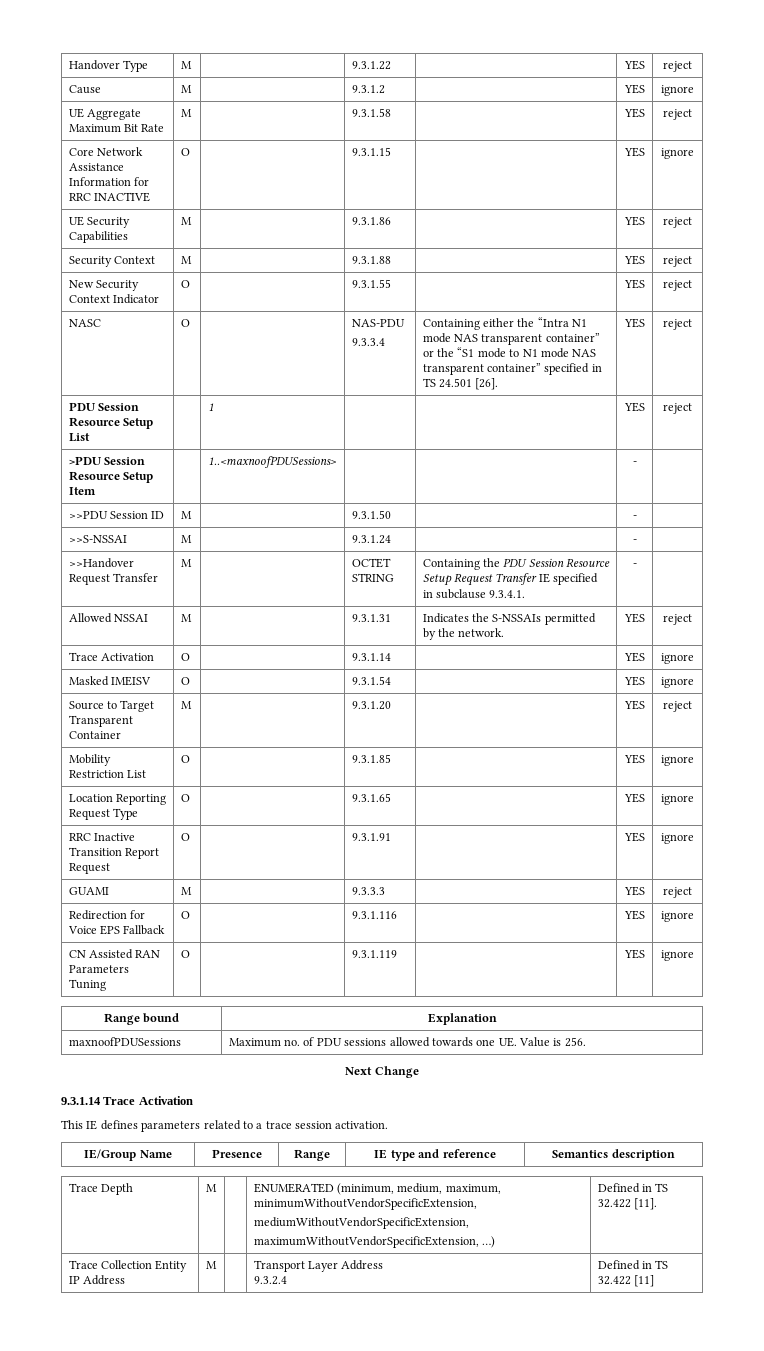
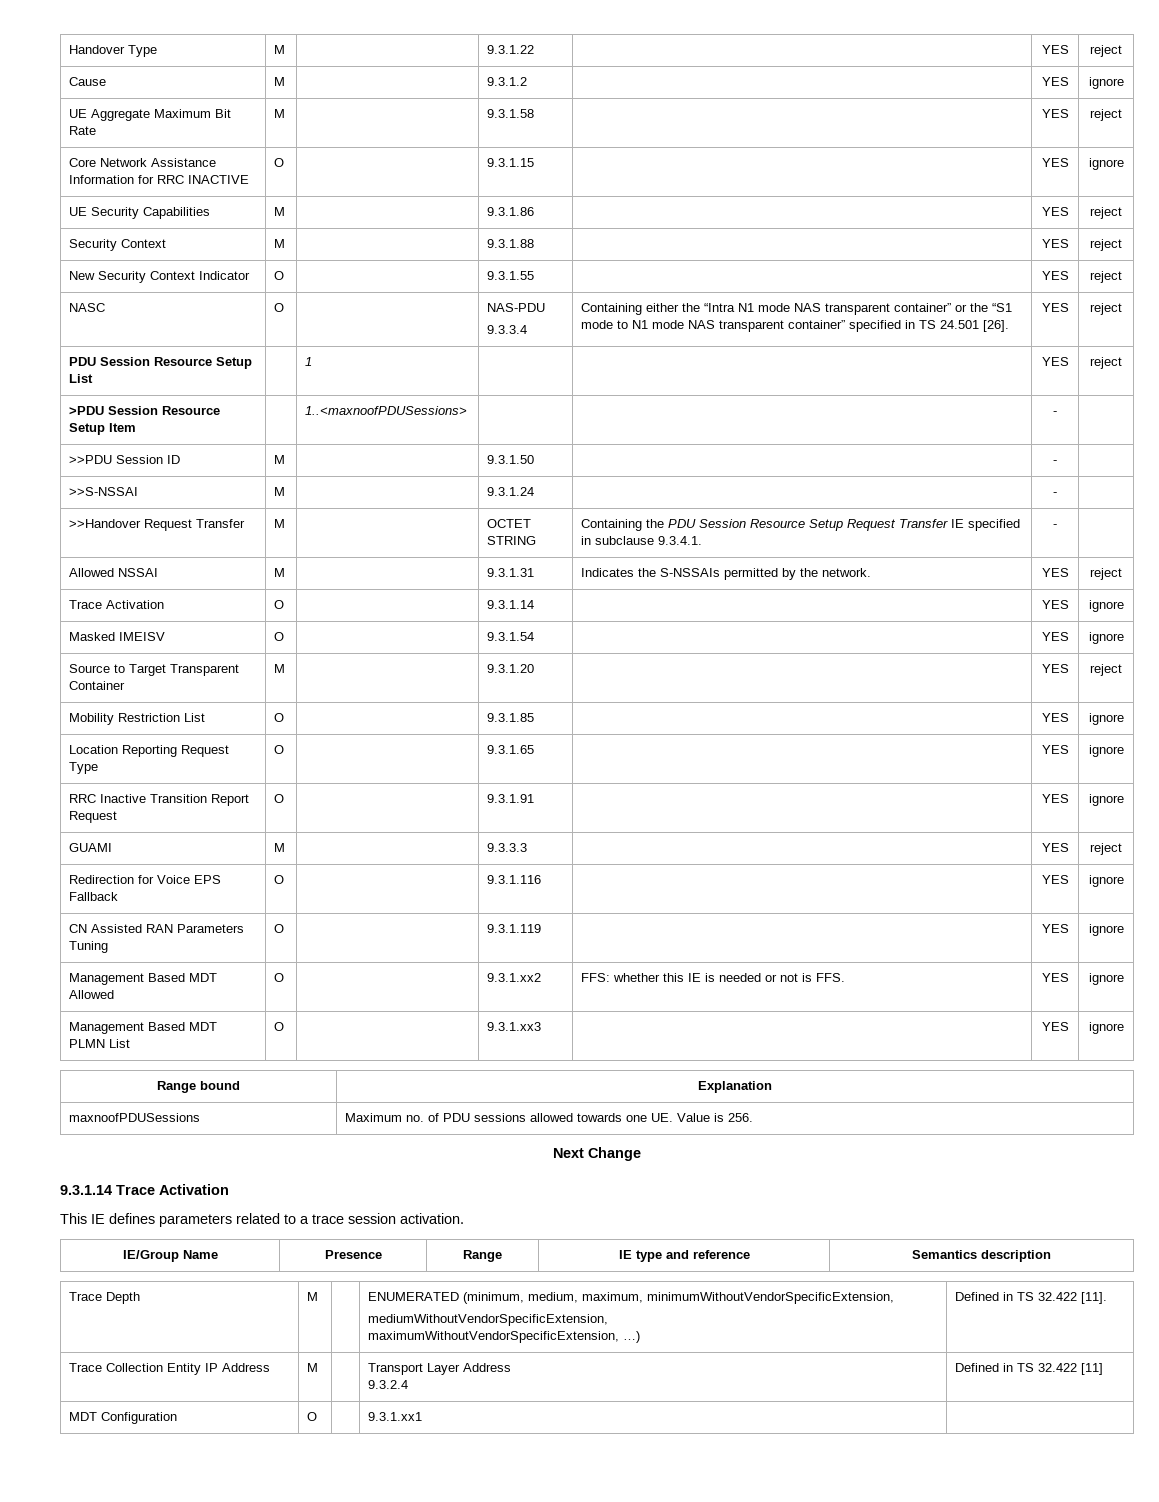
+ Management Based MDT Allowed | O | | 9.3.1.xx2 | FFS: whether this IE is needed or not is FFS. | YES | ignore
+ Management Based MDT PLMN List | O | | 9.3.1.xx3 | | YES | ignore
+ MDT Configuration | O | | 9.3.1.xx1 |

